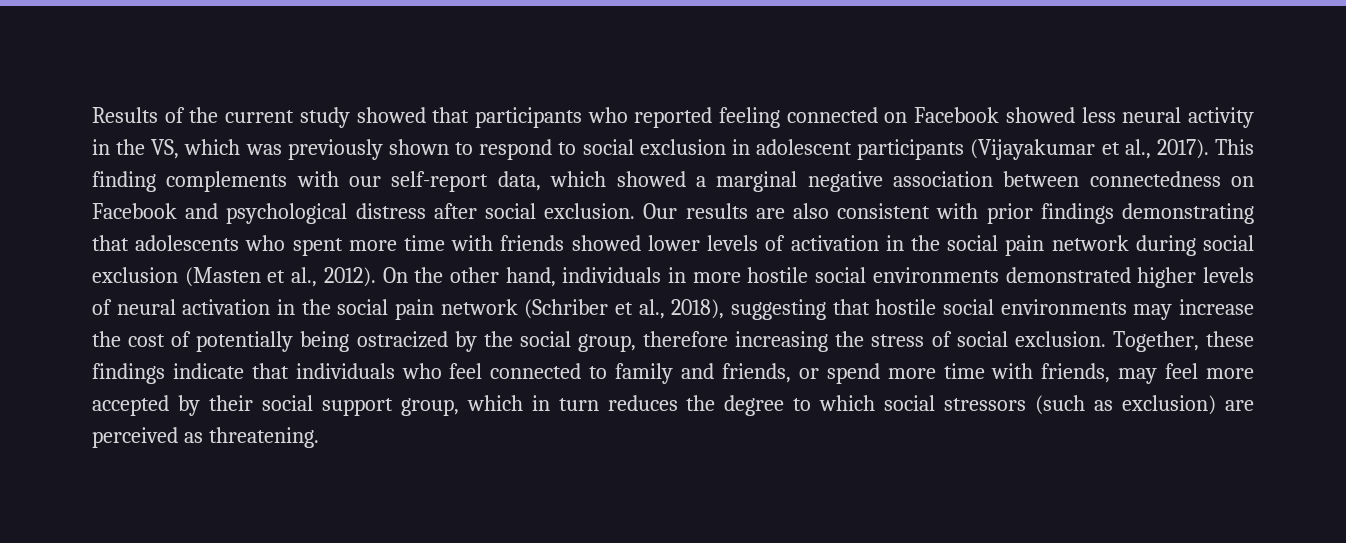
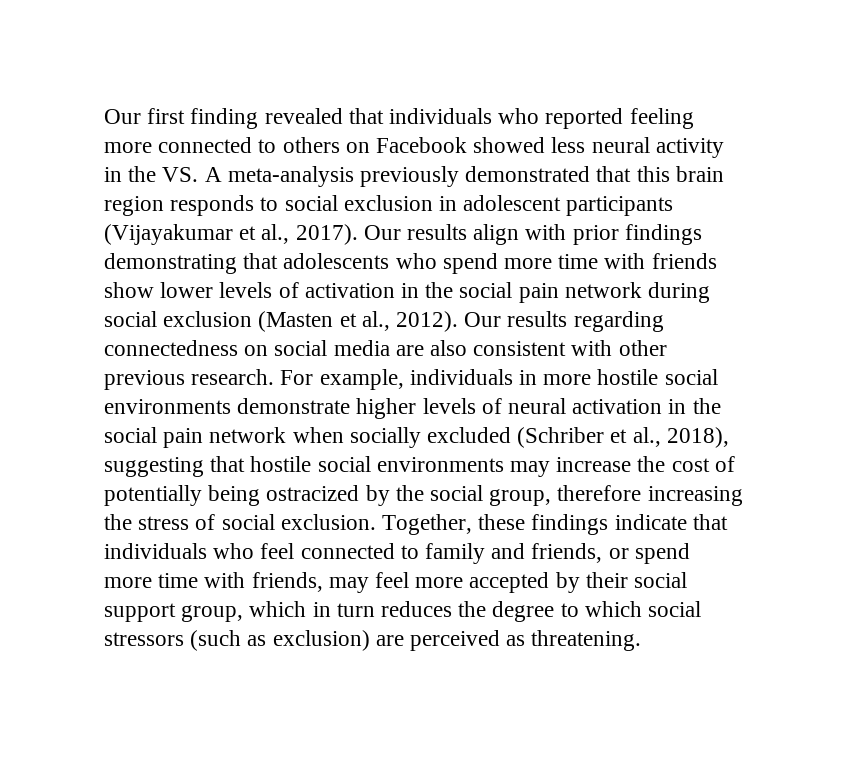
- Results of the current study showed that participants who reported feeling connected on Facebook showed less neural activity in the VS, which was previously shown to respond to social exclusion in adolescent participants (Vijayakumar et al., 2017).
+ Our first finding revealed that individuals who reported feeling more connected to others on Facebook showed less neural activity in the VS. A meta-analysis previously demonstrated that this brain region responds to social exclusion in adolescent participants (Vijayakumar et al., 2017).
- This finding complements with our self-report data, which showed a marginal negative association between connectedness on Facebook and psychological distress after social exclusion. Our results are also consistent with prior findings demonstrating that adolescents who spent more time with friends showed lower levels of activation in the social pain network during social exclusion (Masten et al., 2012).
+ Our results align with prior findings demonstrating that adolescents who spend more time with friends show lower levels of activation in the social pain network during social exclusion (Masten et al., 2012).
- On the other hand, individuals in more hostile social environments demonstrated higher levels of neural activation in the social pain network (Schriber et al., 2018), suggesting that hostile social environments may increase the cost of potentially being ostracized by the social group, therefore increasing the stress of social exclusion.
+ Our results regarding connectedness on social media are also consistent with other previous research. For example, individuals in more hostile social environments demonstrate higher levels of neural activation in the social pain network when socially excluded (Schriber et al., 2018), suggesting that hostile social environments may increase the cost of potentially being ostracized by the social group, therefore increasing the stress of social exclusion.

